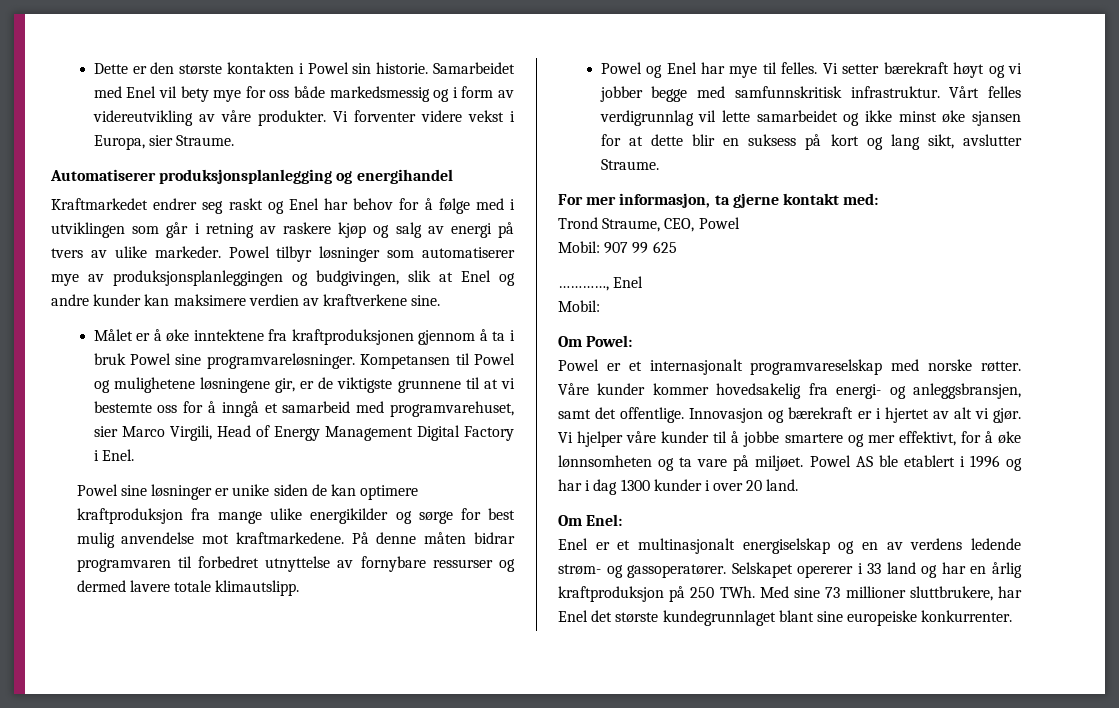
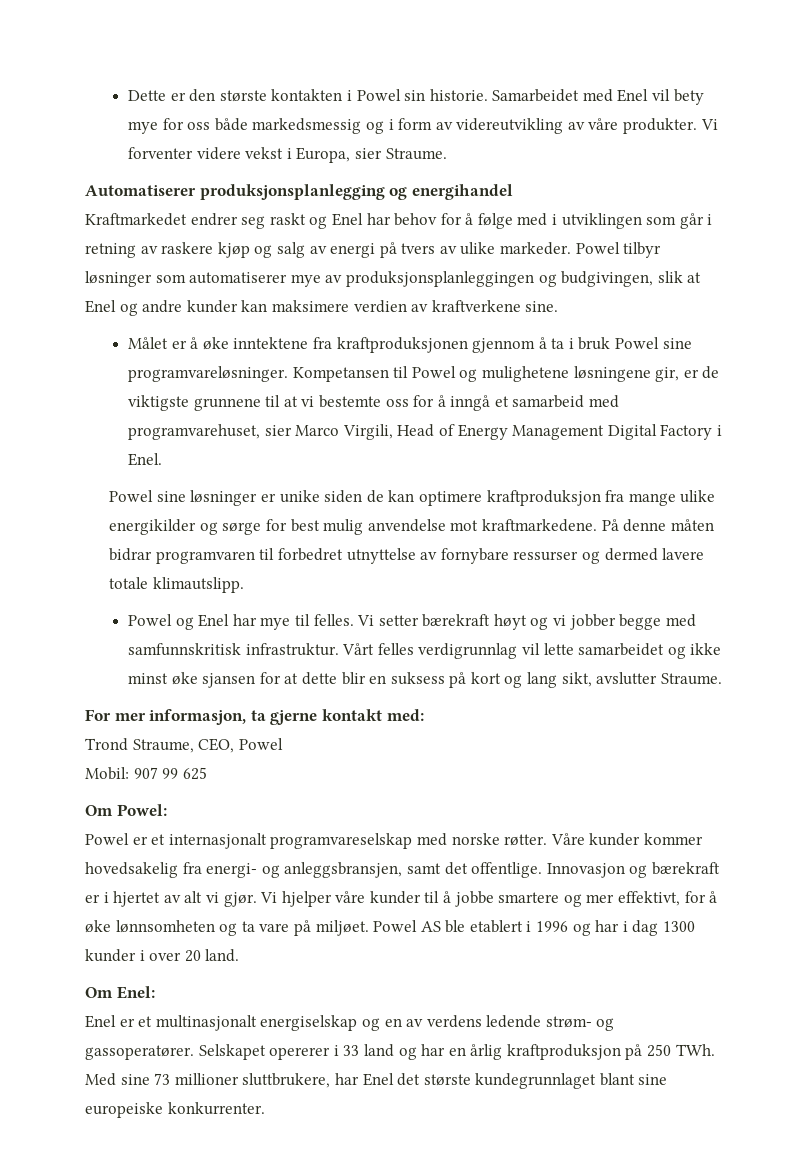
- …………, Enel
- Mobil:

